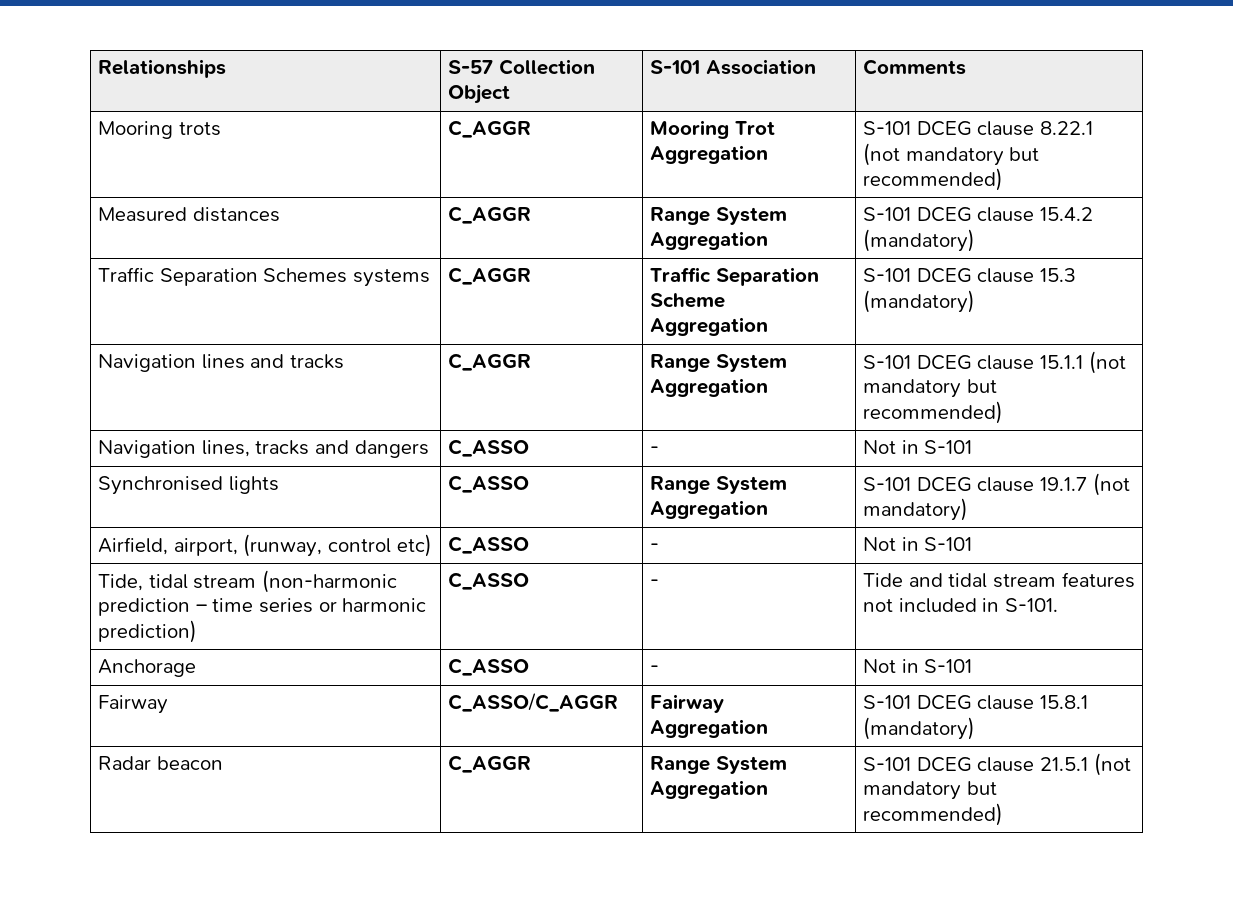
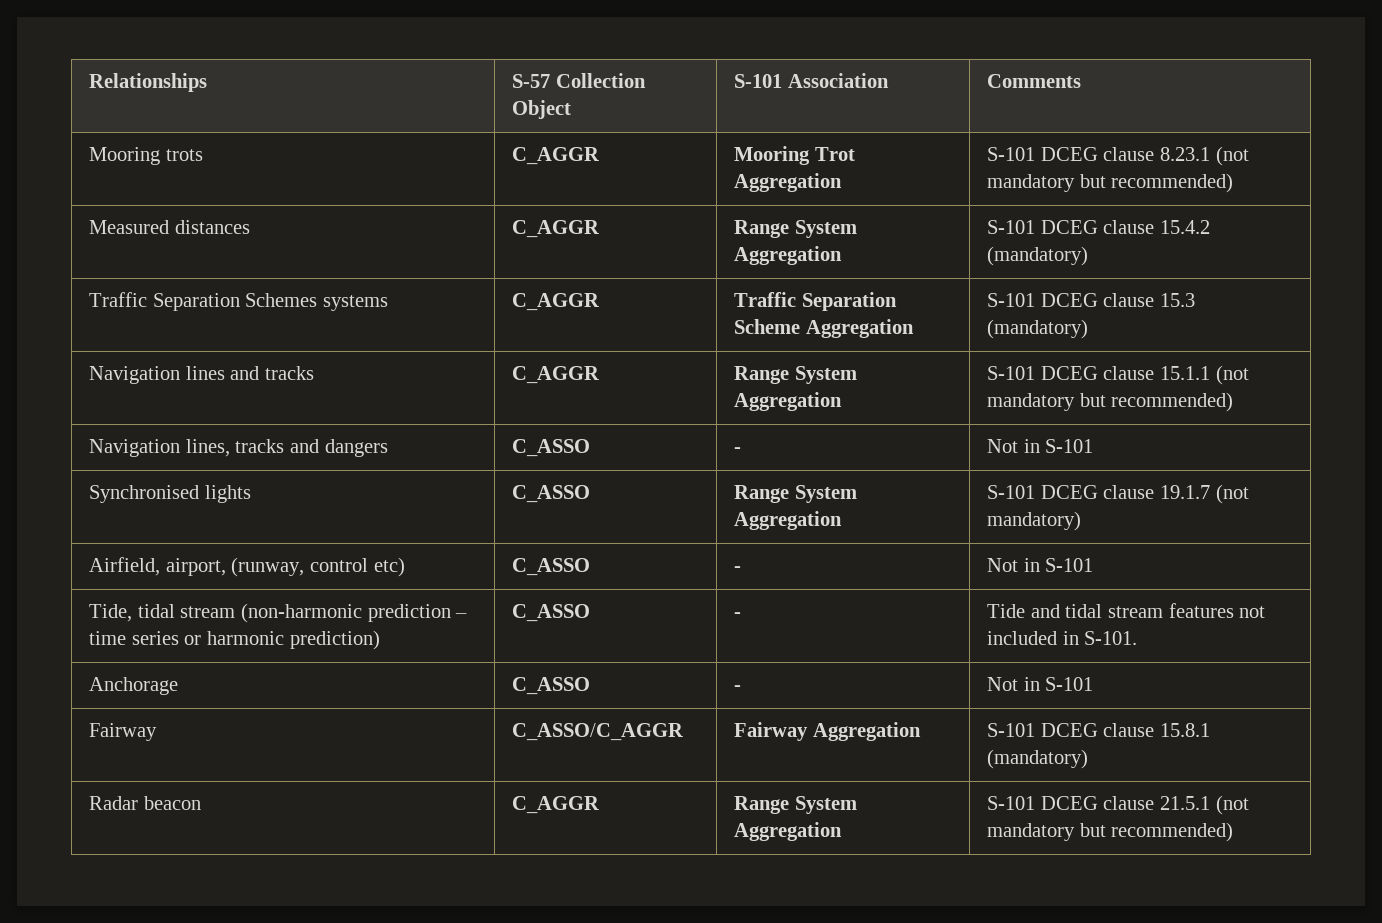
- Mooring trots | C_AGGR | Mooring Trot Aggregation | S-101 DCEG clause 8.22.1 (not mandatory but recommended)
+ Mooring trots | C_AGGR | Mooring Trot Aggregation | S-101 DCEG clause 8.23.1 (not mandatory but recommended)

